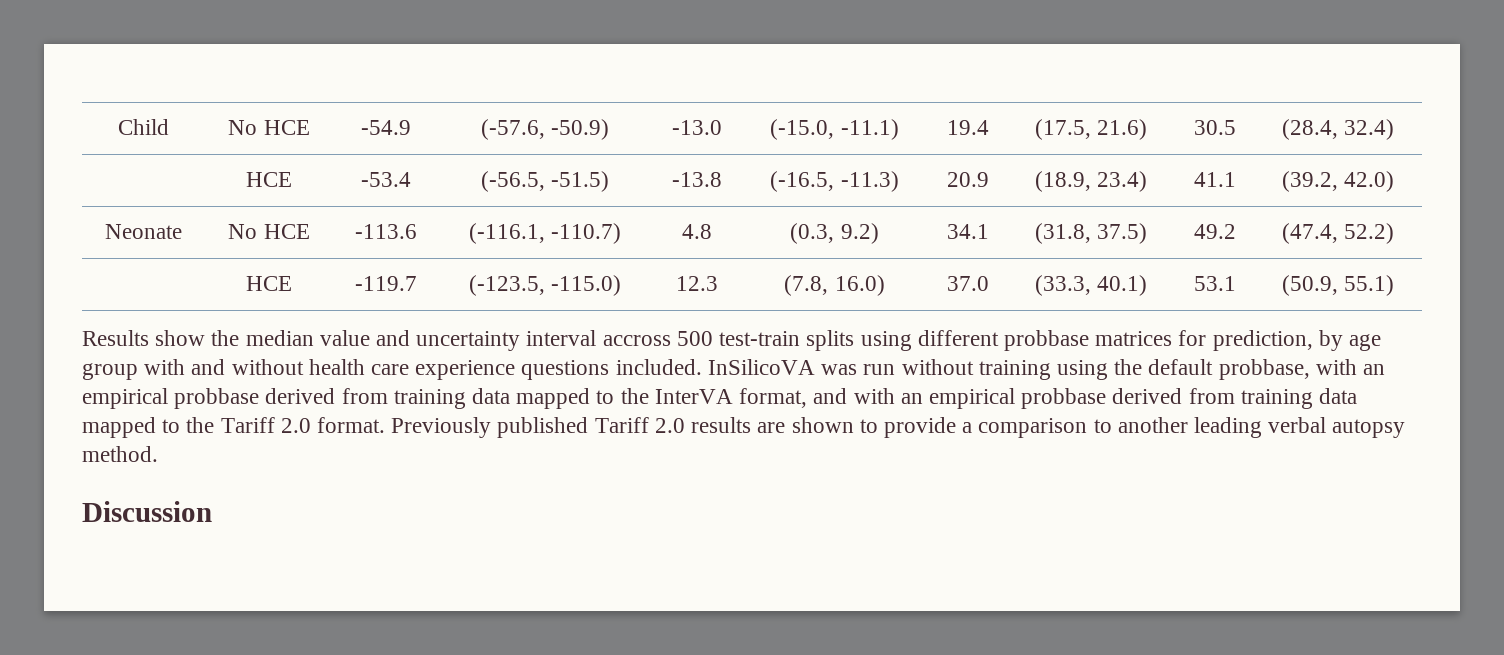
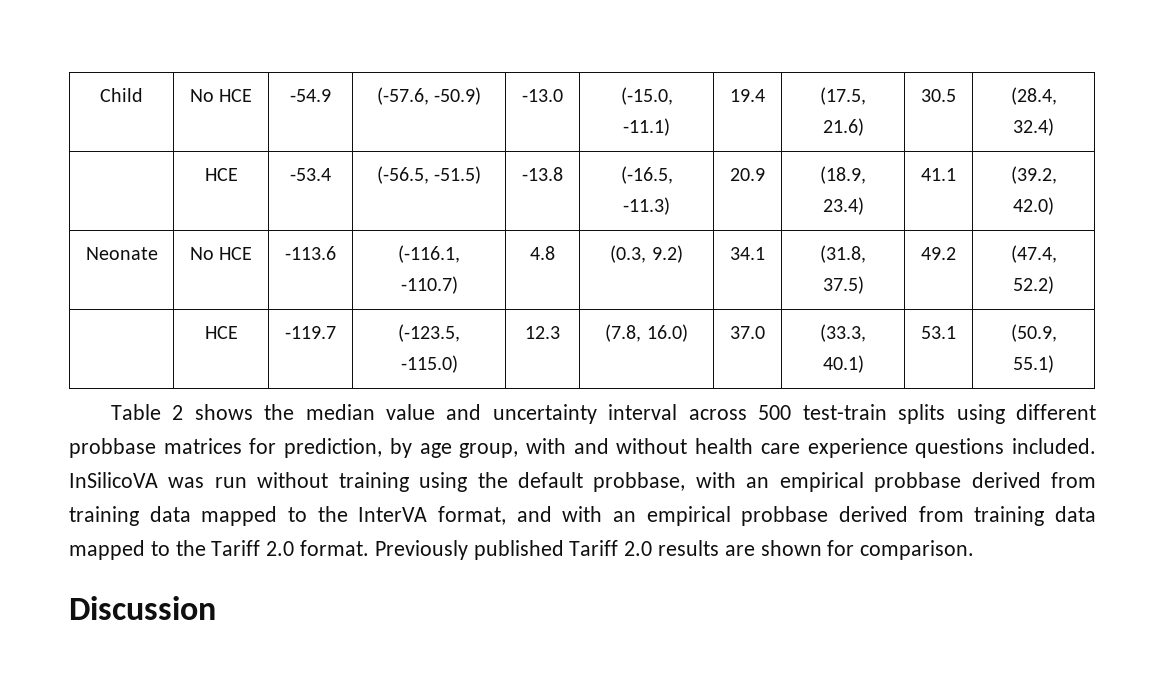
- Results show the median value and uncertainty interval accross 500 test-train splits using different probbase matrices for prediction, by age group with and without health care experience questions included.
+ Table 2 shows the median value and uncertainty interval across 500 test-train splits using different probbase matrices for prediction, by age group, with and without health care experience questions included.
- Previously published Tariff 2.0 results are shown to provide a comparison to another leading verbal autopsy method.
+ Previously published Tariff 2.0 results are shown for comparison.

